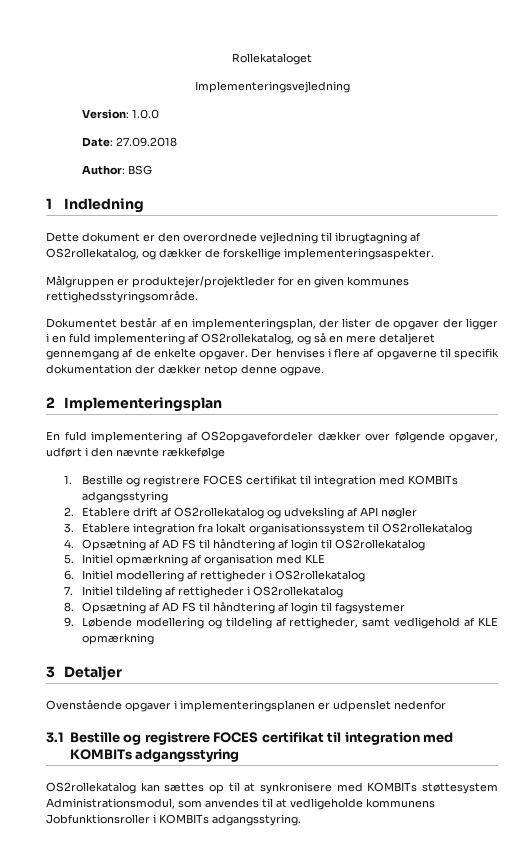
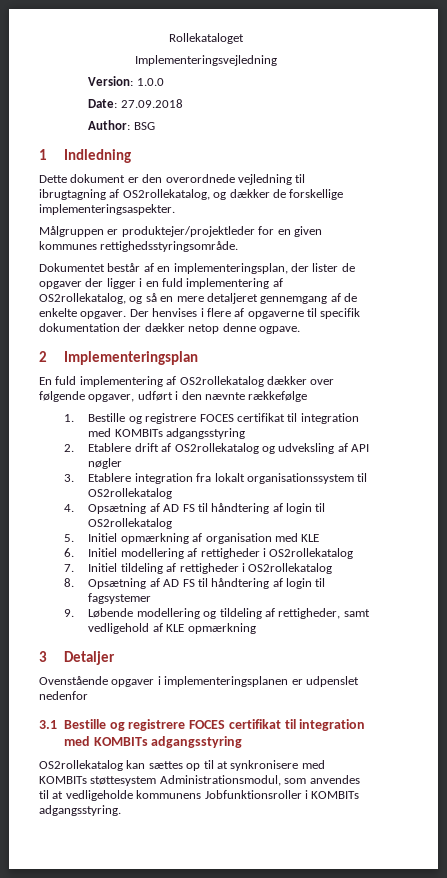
- En fuld implementering af OS2opgavefordeler dækker over følgende opgaver, udført i den nævnte rækkefølge
+ En fuld implementering af OS2rollekatalog dækker over følgende opgaver, udført i den nævnte rækkefølge

